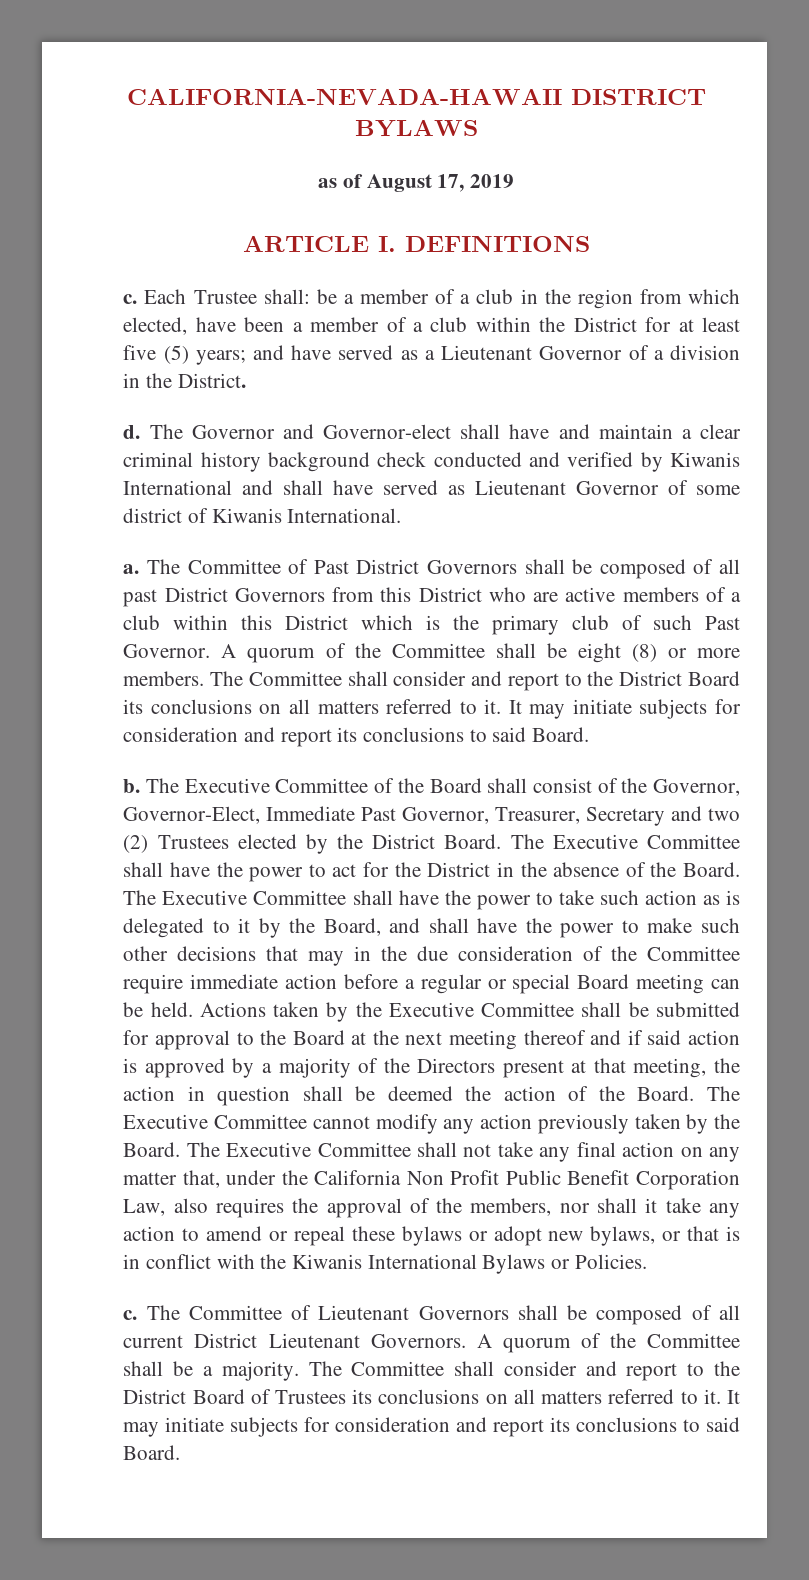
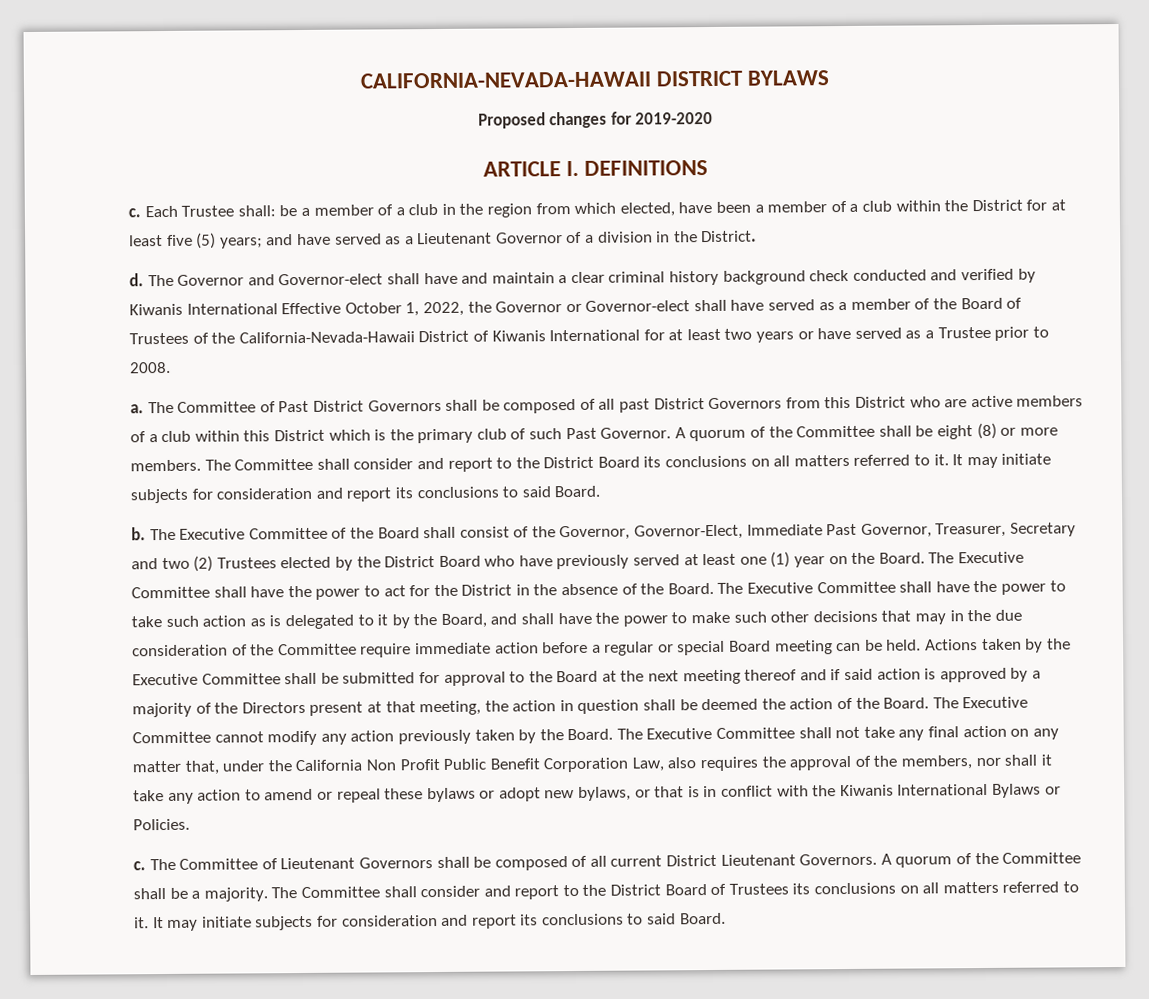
- as of August 17, 2019
+ Proposed changes for 2019-2020
- The Governor and Governor-elect shall have and maintain a clear criminal history background check conducted and verified by Kiwanis International and shall have served as Lieutenant Governor of some district of Kiwanis International.
+ The Governor and Governor-elect shall have and maintain a clear criminal history background check conducted and verified by Kiwanis International Effective October 1, 2022, the Governor or Governor-elect shall have served as a member of the Board of Trustees of the California-Nevada-Hawaii District of Kiwanis International for at least two years or have served as a Trustee prior to 2008.
- The Executive Committee of the Board shall consist of the Governor, Governor-Elect, Immediate Past Governor, Treasurer, Secretary and two (2) Trustees elected by the District Board.
+ The Executive Committee of the Board shall consist of the Governor, Governor-Elect, Immediate Past Governor, Treasurer, Secretary and two (2) Trustees elected by the District Board who have previously served at least one (1) year on the Board.

